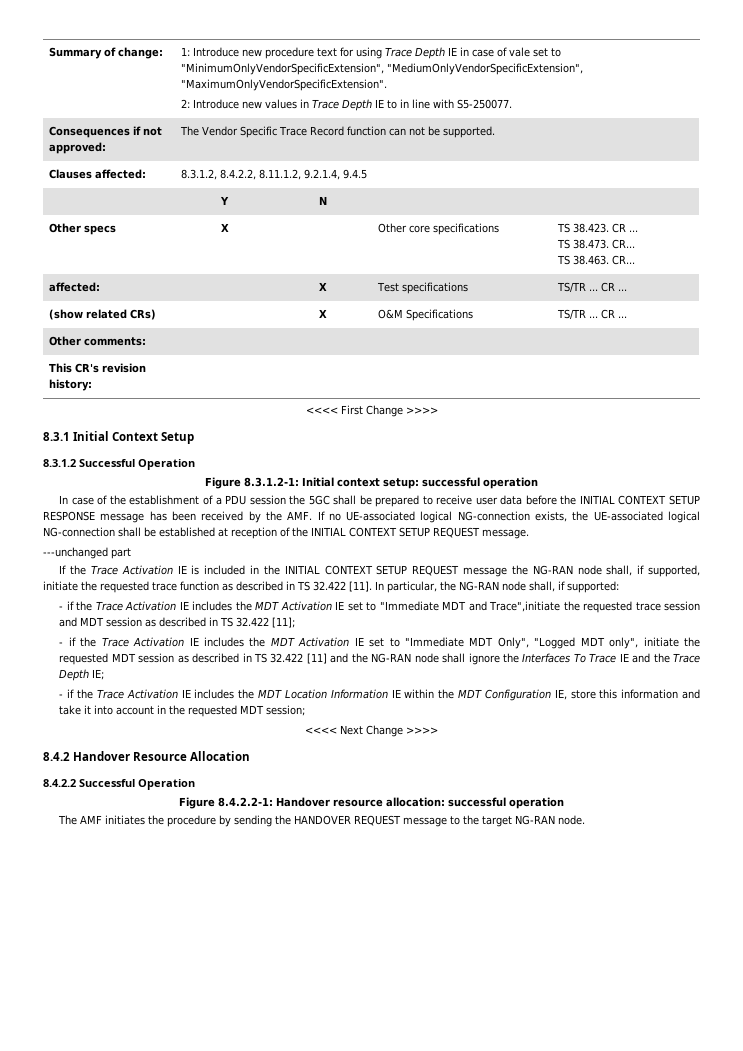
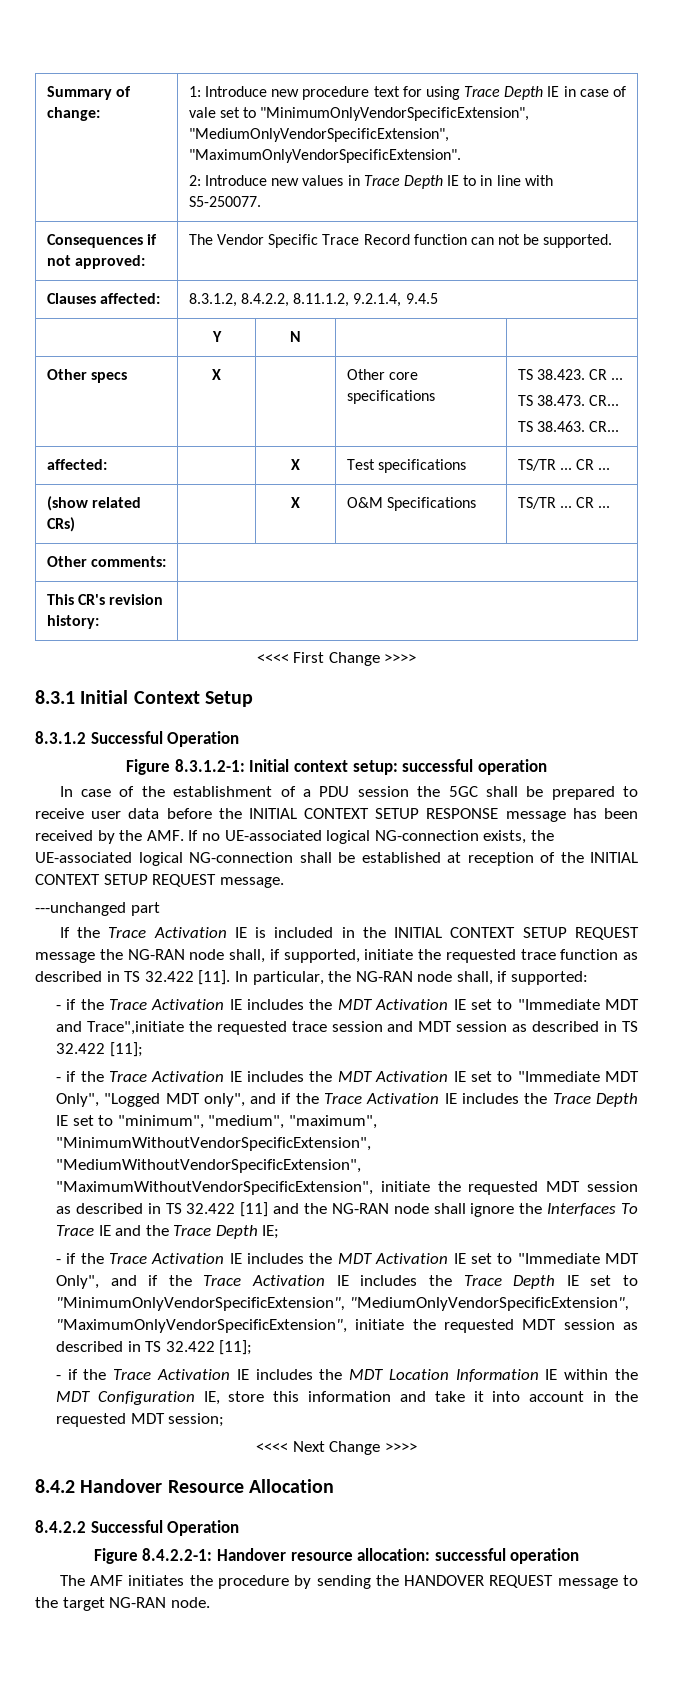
- - if the Trace Activation IE includes the MDT Activation IE set to "Immediate MDT Only", "Logged MDT only", initiate the requested MDT session as described in TS 32.422 [11] and the NG-RAN node shall ignore the Interfaces To Trace IE and the Trace Depth IE;
+ - if the Trace Activation IE includes the MDT Activation IE set to "Immediate MDT Only", "Logged MDT only", and if the Trace Activation IE includes the Trace Depth IE set to "minimum", "medium", "maximum", "MinimumWithoutVendorSpecificExtension", "MediumWithoutVendorSpecificExtension", "MaximumWithoutVendorSpecificExtension", initiate the requested MDT session as described in TS 32.422 [11] and the NG-RAN node shall ignore the Interfaces To Trace IE and the Trace Depth IE;
+ - if the Trace Activation IE includes the MDT Activation IE set to "Immediate MDT Only", and if the Trace Activation IE includes the Trace Depth IE set to "MinimumOnlyVendorSpecificExtension", "MediumOnlyVendorSpecificExtension", "MaximumOnlyVendorSpecificExtension", initiate the requested MDT session as described in TS 32.422 [11];

